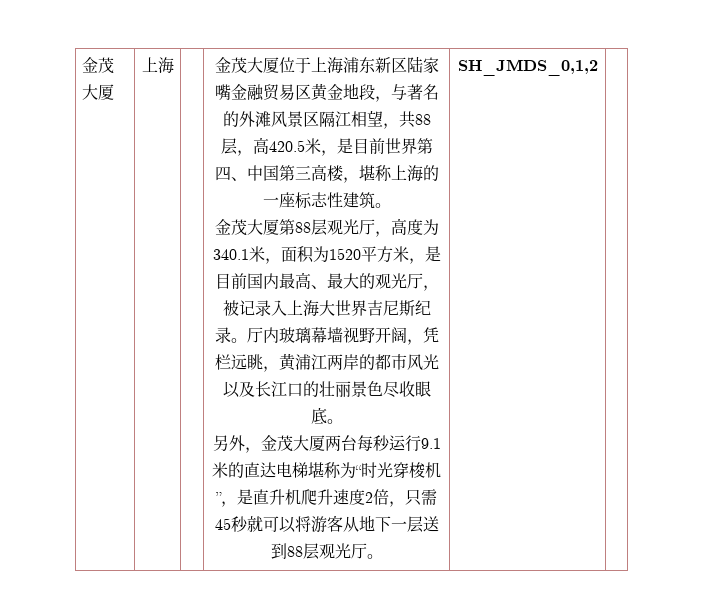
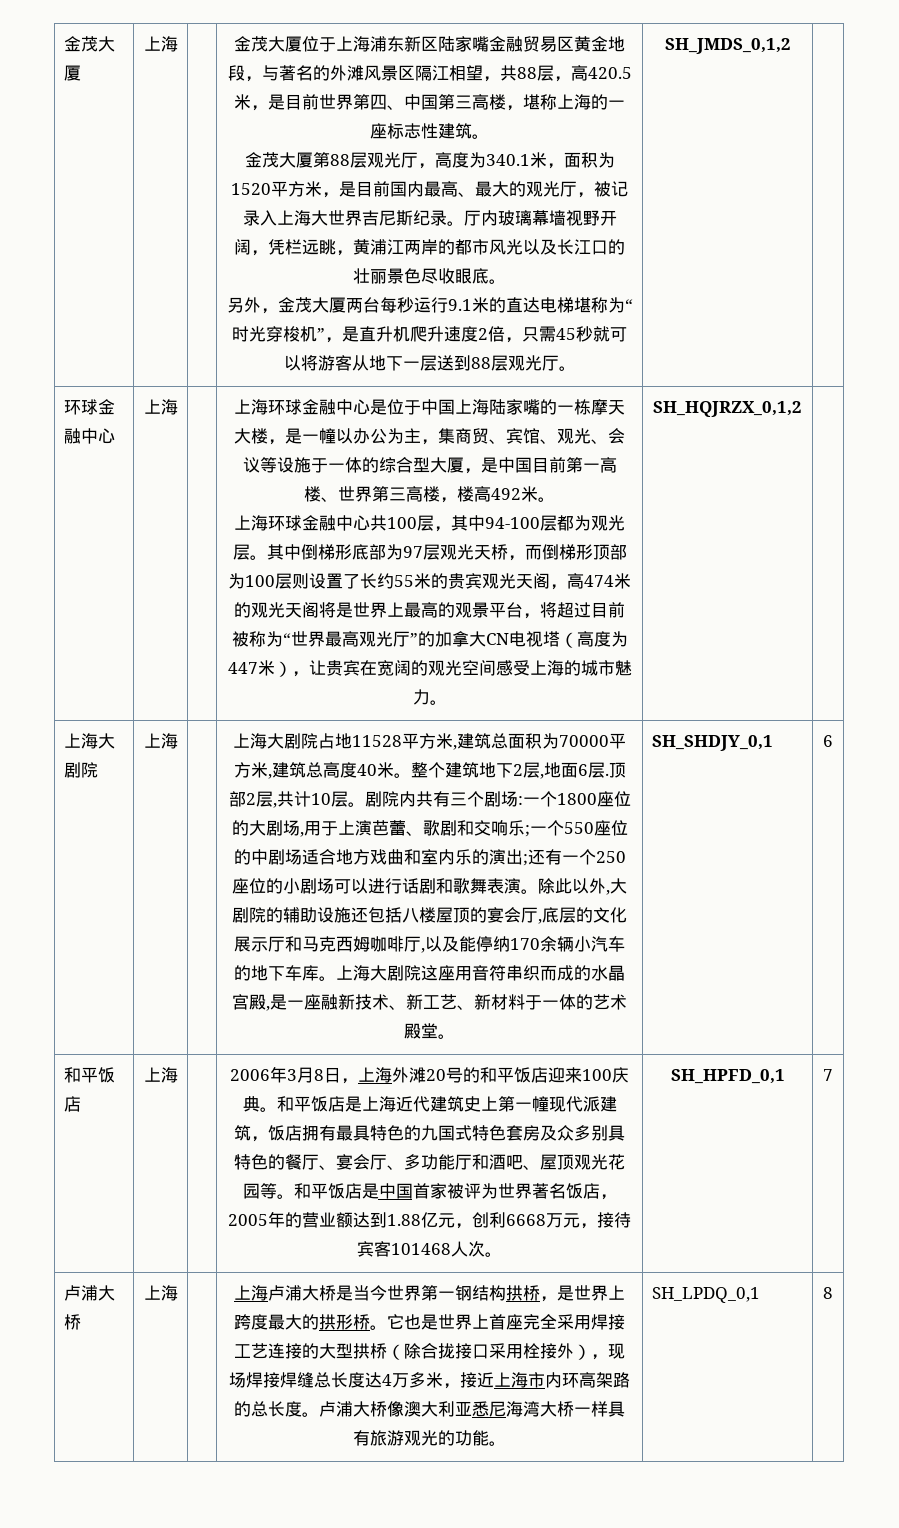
+ 环球金融中心 | 上海 | | 上海环球金融中心是位于中国上海陆家嘴的一栋摩天大楼，是一幢以办公为主，集商贸、宾馆、观光、会议等设施于一体的综合型大厦，是中国目前第一高楼、世界第三高楼，楼高492米。
+ 上海环球金融中心共100层，其中94-100层都为观光层。其中倒梯形底部为97层观光天桥，而倒梯形顶部为100层则设置了长约55米的贵宾观光天阁，高474米的观光天阁将是世界上最高的观景平台，将超过目前被称为“世界最高观光厅”的加拿大CN电视塔（高度为447米），让贵宾在宽阔的观光空间感受上海的城市魅力。 | SH_HQJRZX_0,1,2 |
+ 上海大剧院 | 上海 | | 上海大剧院占地11528平方米,建筑总面积为70000平方米,建筑总高度40米。整个建筑地下2层,地面6层.顶部2层,共计10层。剧院内共有三个剧场:一个1800座位的大剧场,用于上演芭蕾、歌剧和交响乐;一个550座位的中剧场适合地方戏曲和室内乐的演出;还有一个250座位的小剧场可以进行话剧和歌舞表演。除此以外,大剧院的辅助设施还包括八楼屋顶的宴会厅,底层的文化展示厅和马克西姆咖啡厅,以及能停纳170余辆小汽车的地下车库。上海大剧院这座用音符串织而成的水晶宫殿,是一座融新技术、新工艺、新材料于一体的艺术殿堂。 | SH_SHDJY_0,1 | 6
+ 和平饭店 | 上海 | | 2006年3月8日，上海外滩20号的和平饭店迎来100庆典。和平饭店是上海近代建筑史上第一幢现代派建筑，饭店拥有最具特色的九国式特色套房及众多别具特色的餐厅、宴会厅、多功能厅和酒吧、屋顶观光花园等。和平饭店是中国首家被评为世界著名饭店，2005年的营业额达到1.88亿元，创利6668万元，接待宾客101468人次。 | SH_HPFD_0,1 | 7
+ 卢浦大桥 | 上海 | | 上海卢浦大桥是当今世界第一钢结构拱桥，是世界上跨度最大的拱形桥。它也是世界上首座完全采用焊接工艺连接的大型拱桥（除合拢接口采用栓接外），现场焊接焊缝总长度达4万多米，接近上海市内环高架路的总长度。卢浦大桥像澳大利亚悉尼海湾大桥一样具有旅游观光的功能。 | SH_LPDQ_0,1 | 8

